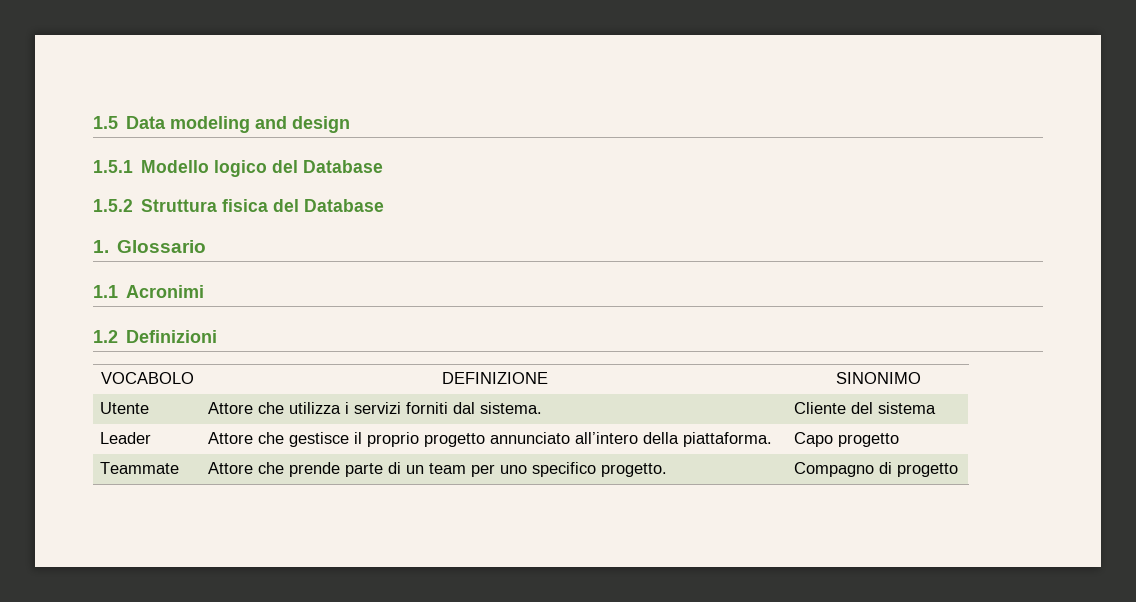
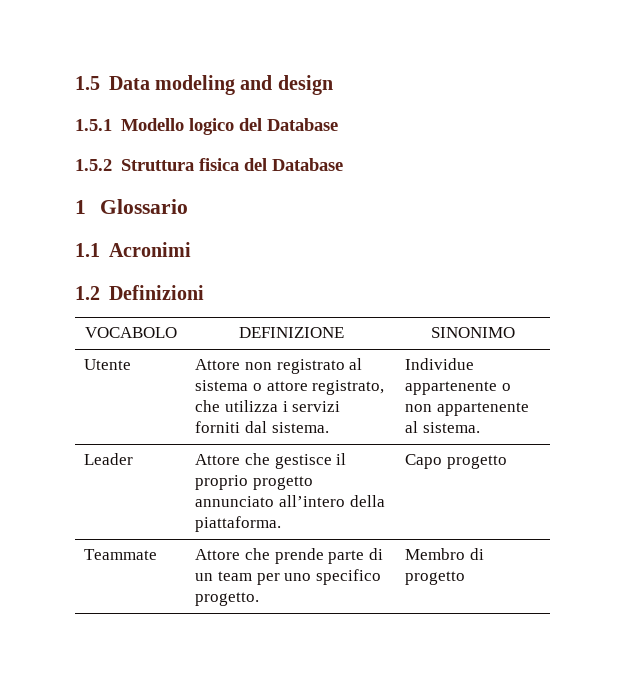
- 1. Glossario
+ 1 Glossario
- Utente | Attore che utilizza i servizi forniti dal sistema. | Cliente del sistema
+ Utente | Attore non registrato al sistema o attore registrato, che utilizza i servizi forniti dal sistema. | Individue appartenente o non appartenente al sistema.
- Teammate | Attore che prende parte di un team per uno specifico progetto. | Compagno di progetto
+ Teammate | Attore che prende parte di un team per uno specifico progetto. | Membro di progetto

